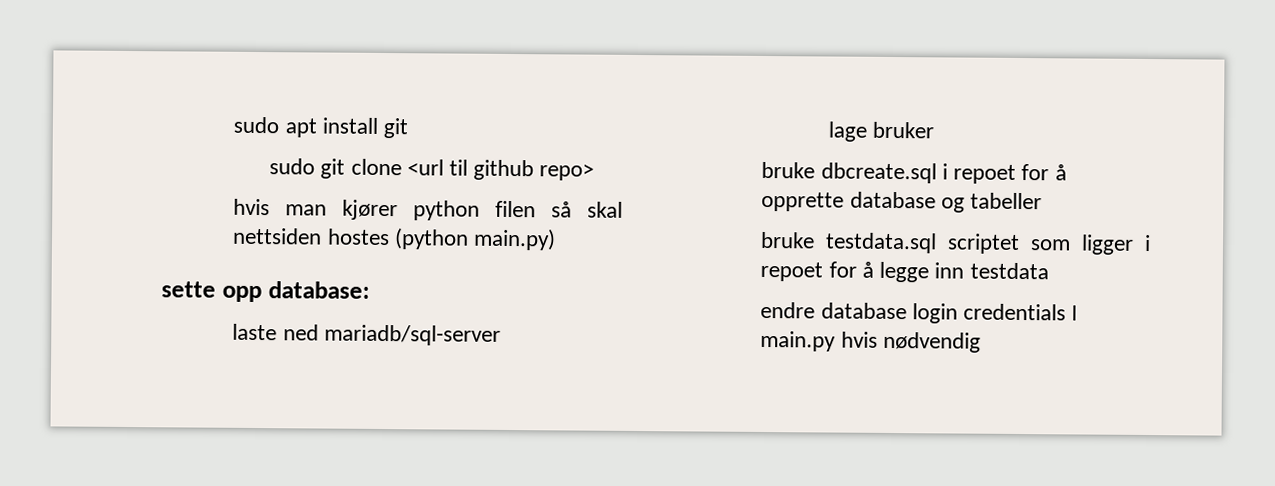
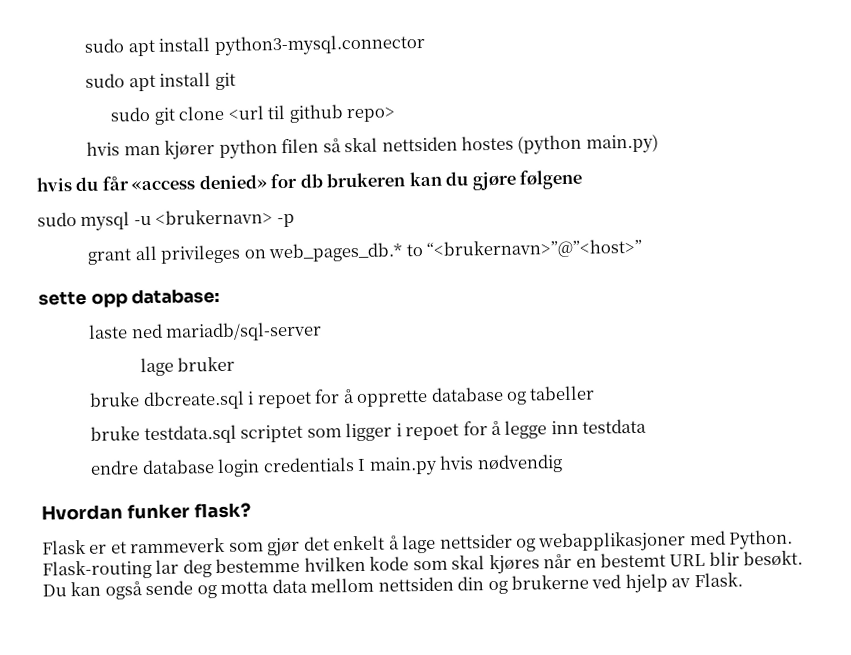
+ sudo apt install python3-mysql.connector
+ hvis du får «access denied» for db brukeren kan du gjøre følgene
+ sudo mysql -u <brukernavn> -p
+ grant all privileges on web_pages_db.* to “<brukernavn>”@”<host>”
+ Hvordan funker flask?
+ Flask er et rammeverk som gjør det enkelt å lage nettsider og webapplikasjoner med Python. Flask-routing lar deg bestemme hvilken kode som skal kjøres når en bestemt URL blir besøkt. Du kan også sende og motta data mellom nettsiden din og brukerne ved hjelp av Flask.

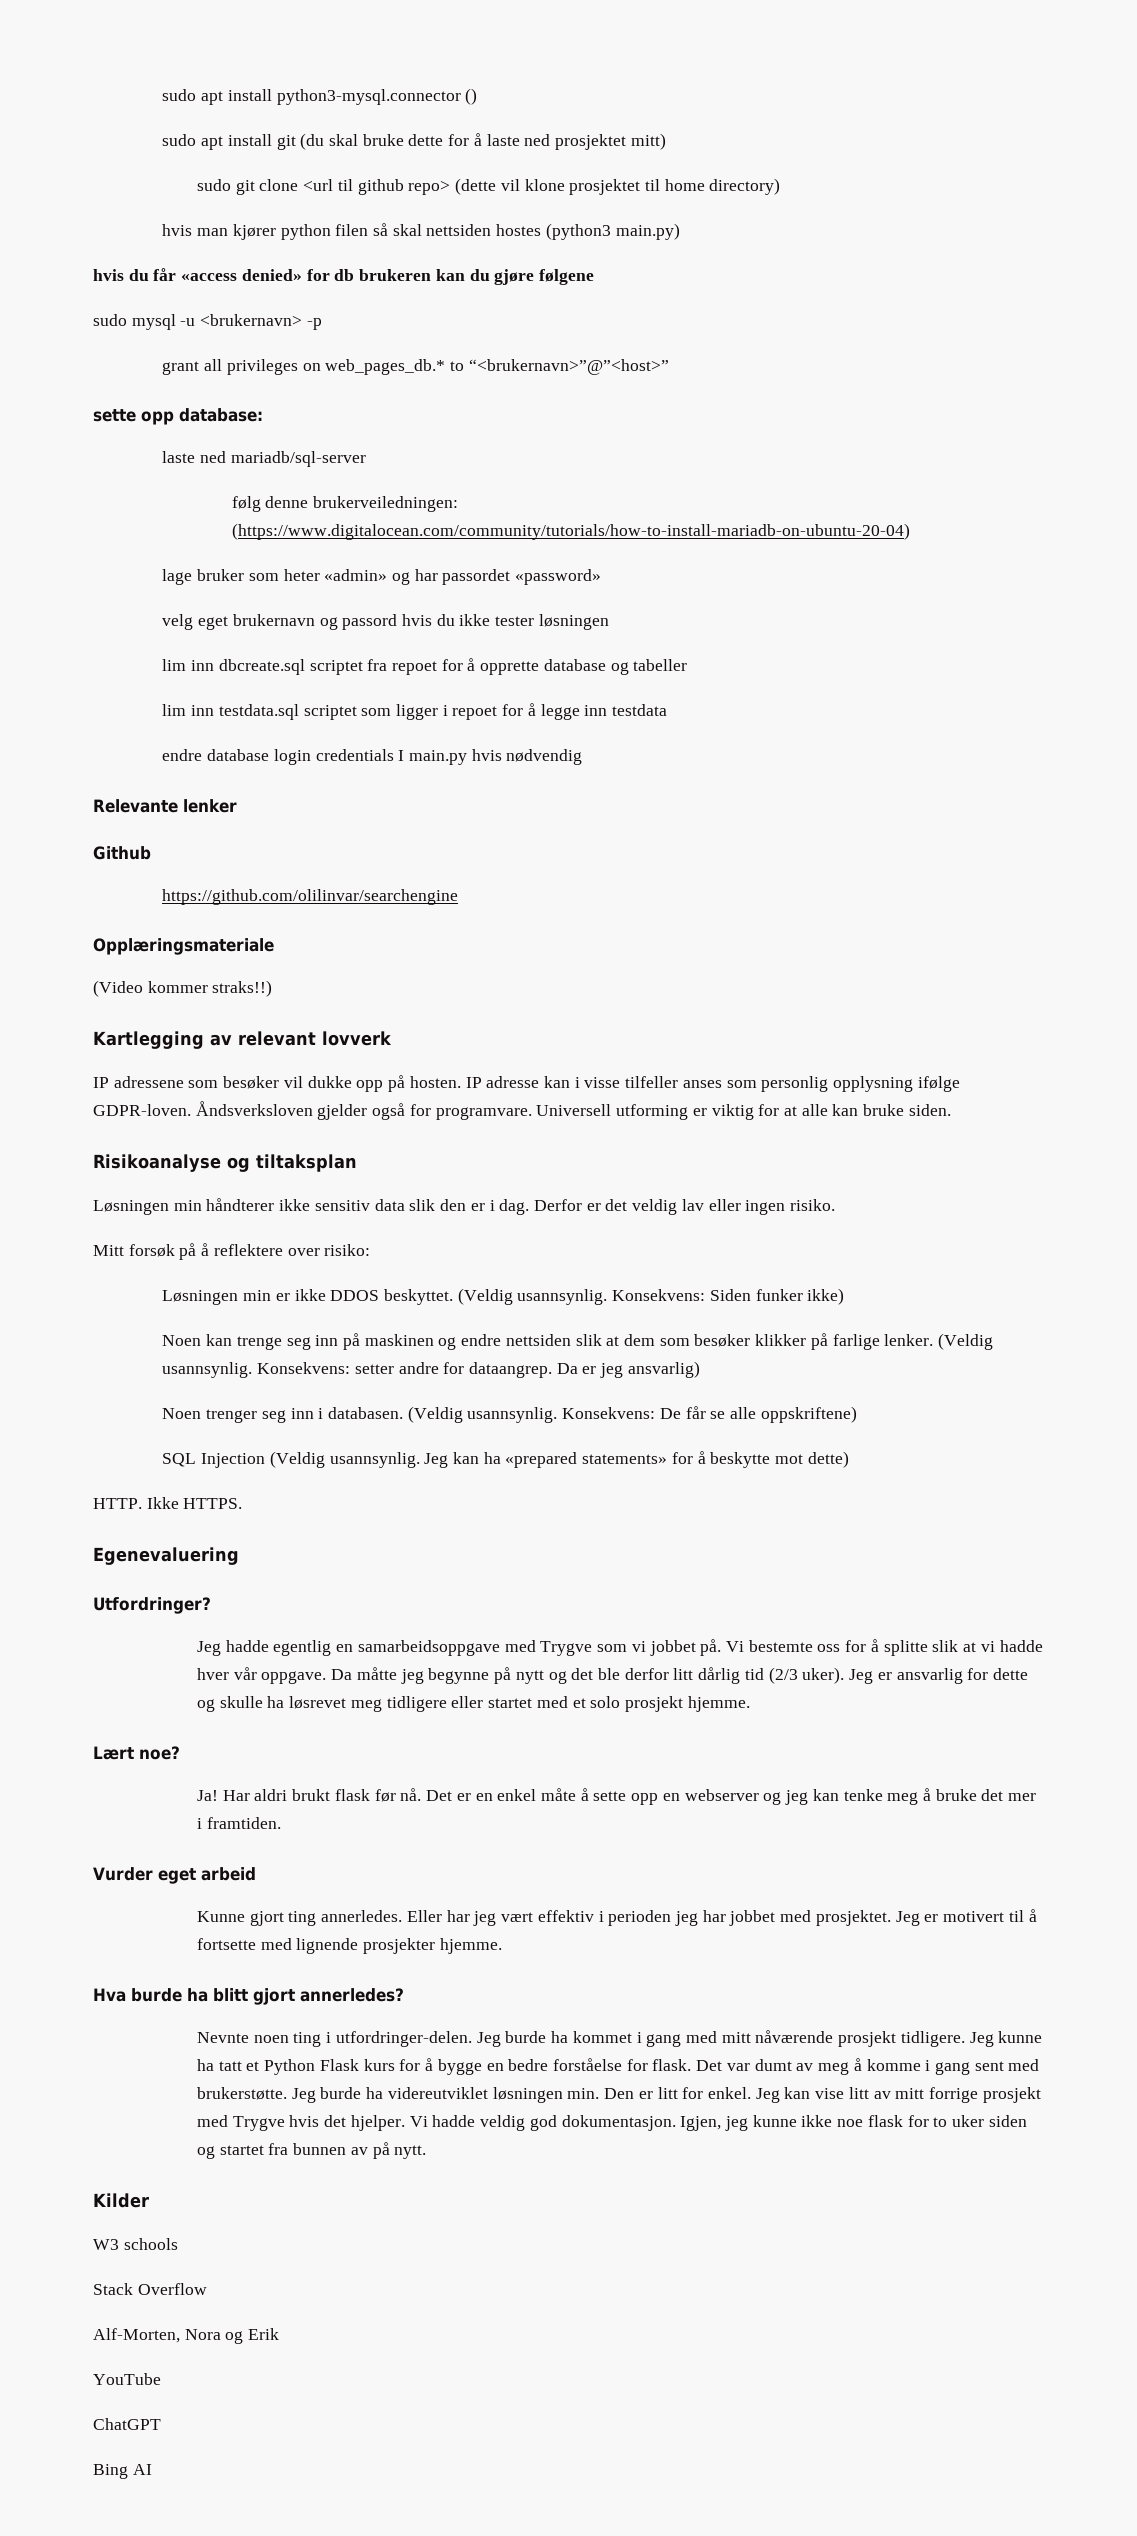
- sudo apt install python3-mysql.connector
+ sudo apt install python3-mysql.connector ()
- sudo apt install git
+ sudo apt install git (du skal bruke dette for å laste ned prosjektet mitt)
- sudo git clone <url til github repo>
+ sudo git clone <url til github repo> (dette vil klone prosjektet til home directory)
- hvis man kjører python filen så skal nettsiden hostes (python main.py)
+ hvis man kjører python filen så skal nettsiden hostes (python3 main.py)
- lage bruker
- bruke dbcreate.sql i repoet for å opprette database og tabeller
+ følg denne brukerveiledningen: (https://www.digitalocean.com/community/tutorials/how-to-install-mariadb-on-ubuntu-20-04)
+ lage bruker som heter «admin» og har passordet «password»
+ velg eget brukernavn og passord hvis du ikke tester løsningen
+ lim inn dbcreate.sql scriptet fra repoet for å opprette database og tabeller
- bruke testdata.sql scriptet som ligger i repoet for å legge inn testdata
+ lim inn testdata.sql scriptet som ligger i repoet for å legge inn testdata
- Hvordan funker flask?
- Flask er et rammeverk som gjør det enkelt å lage nettsider og webapplikasjoner med Python. Flask-routing lar deg bestemme hvilken kode som skal kjøres når en bestemt URL blir besøkt. Du kan også sende og motta data mellom nettsiden din og brukerne ved hjelp av Flask.
+ Relevante lenker
+ Github
+ https://github.com/olilinvar/searchengine
+ Opplæringsmateriale
+ (Video kommer straks!!)
+ Kartlegging av relevant lovverk
+ IP adressene som besøker vil dukke opp på hosten. IP adresse kan i visse tilfeller anses som personlig opplysning ifølge GDPR-loven. Åndsverksloven gjelder også for programvare. Universell utforming er viktig for at alle kan bruke siden.
+ Risikoanalyse og tiltaksplan
+ Løsningen min håndterer ikke sensitiv data slik den er i dag. Derfor er det veldig lav eller ingen risiko.
+ Mitt forsøk på å reflektere over risiko:
+ Løsningen min er ikke DDOS beskyttet. (Veldig usannsynlig. Konsekvens: Siden funker ikke)
+ Noen kan trenge seg inn på maskinen og endre nettsiden slik at dem som besøker klikker på farlige lenker. (Veldig usannsynlig. Konsekvens: setter andre for dataangrep. Da er jeg ansvarlig)
+ Noen trenger seg inn i databasen. (Veldig usannsynlig. Konsekvens: De får se alle oppskriftene)
+ SQL Injection (Veldig usannsynlig. Jeg kan ha «prepared statements» for å beskytte mot dette)
+ HTTP. Ikke HTTPS.
+ Egenevaluering
+ Utfordringer?
+ Jeg hadde egentlig en samarbeidsoppgave med Trygve som vi jobbet på. Vi bestemte oss for å splitte slik at vi hadde hver vår oppgave. Da måtte jeg begynne på nytt og det ble derfor litt dårlig tid (2/3 uker). Jeg er ansvarlig for dette og skulle ha løsrevet meg tidligere eller startet med et solo prosjekt hjemme.
+ Lært noe?
+ Ja! Har aldri brukt flask før nå. Det er en enkel måte å sette opp en webserver og jeg kan tenke meg å bruke det mer i framtiden.
+ Vurder eget arbeid
+ Kunne gjort ting annerledes. Eller har jeg vært effektiv i perioden jeg har jobbet med prosjektet. Jeg er motivert til å fortsette med lignende prosjekter hjemme.
+ Hva burde ha blitt gjort annerledes?
+ Nevnte noen ting i utfordringer-delen. Jeg burde ha kommet i gang med mitt nåværende prosjekt tidligere. Jeg kunne ha tatt et Python Flask kurs for å bygge en bedre forståelse for flask. Det var dumt av meg å komme i gang sent med brukerstøtte. Jeg burde ha videreutviklet løsningen min. Den er litt for enkel. Jeg kan vise litt av mitt forrige prosjekt med Trygve hvis det hjelper. Vi hadde veldig god dokumentasjon. Igjen, jeg kunne ikke noe flask for to uker siden og startet fra bunnen av på nytt.
+ Kilder
+ W3 schools
+ Stack Overflow
+ Alf-Morten, Nora og Erik
+ YouTube
+ ChatGPT
+ Bing AI

